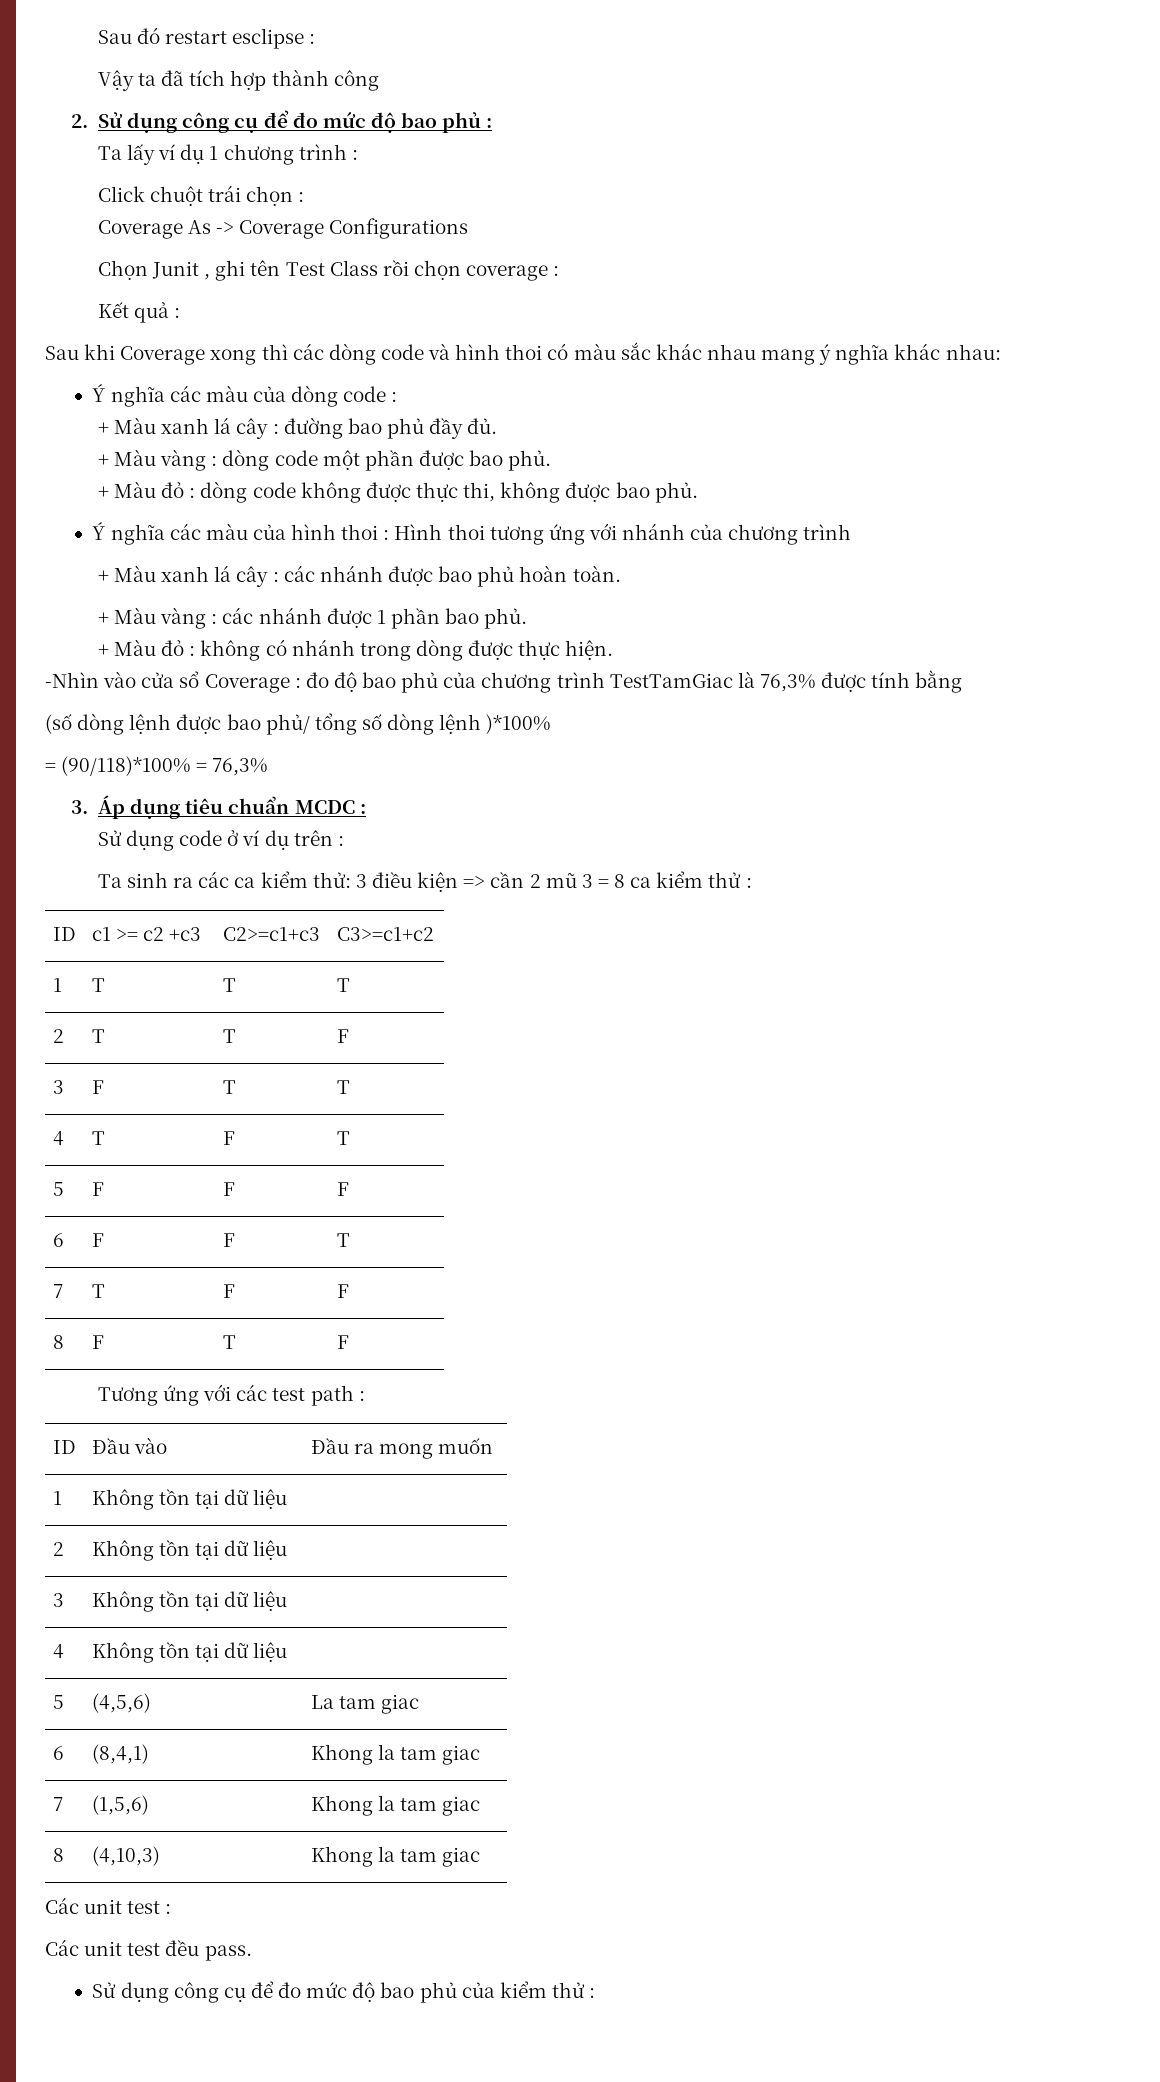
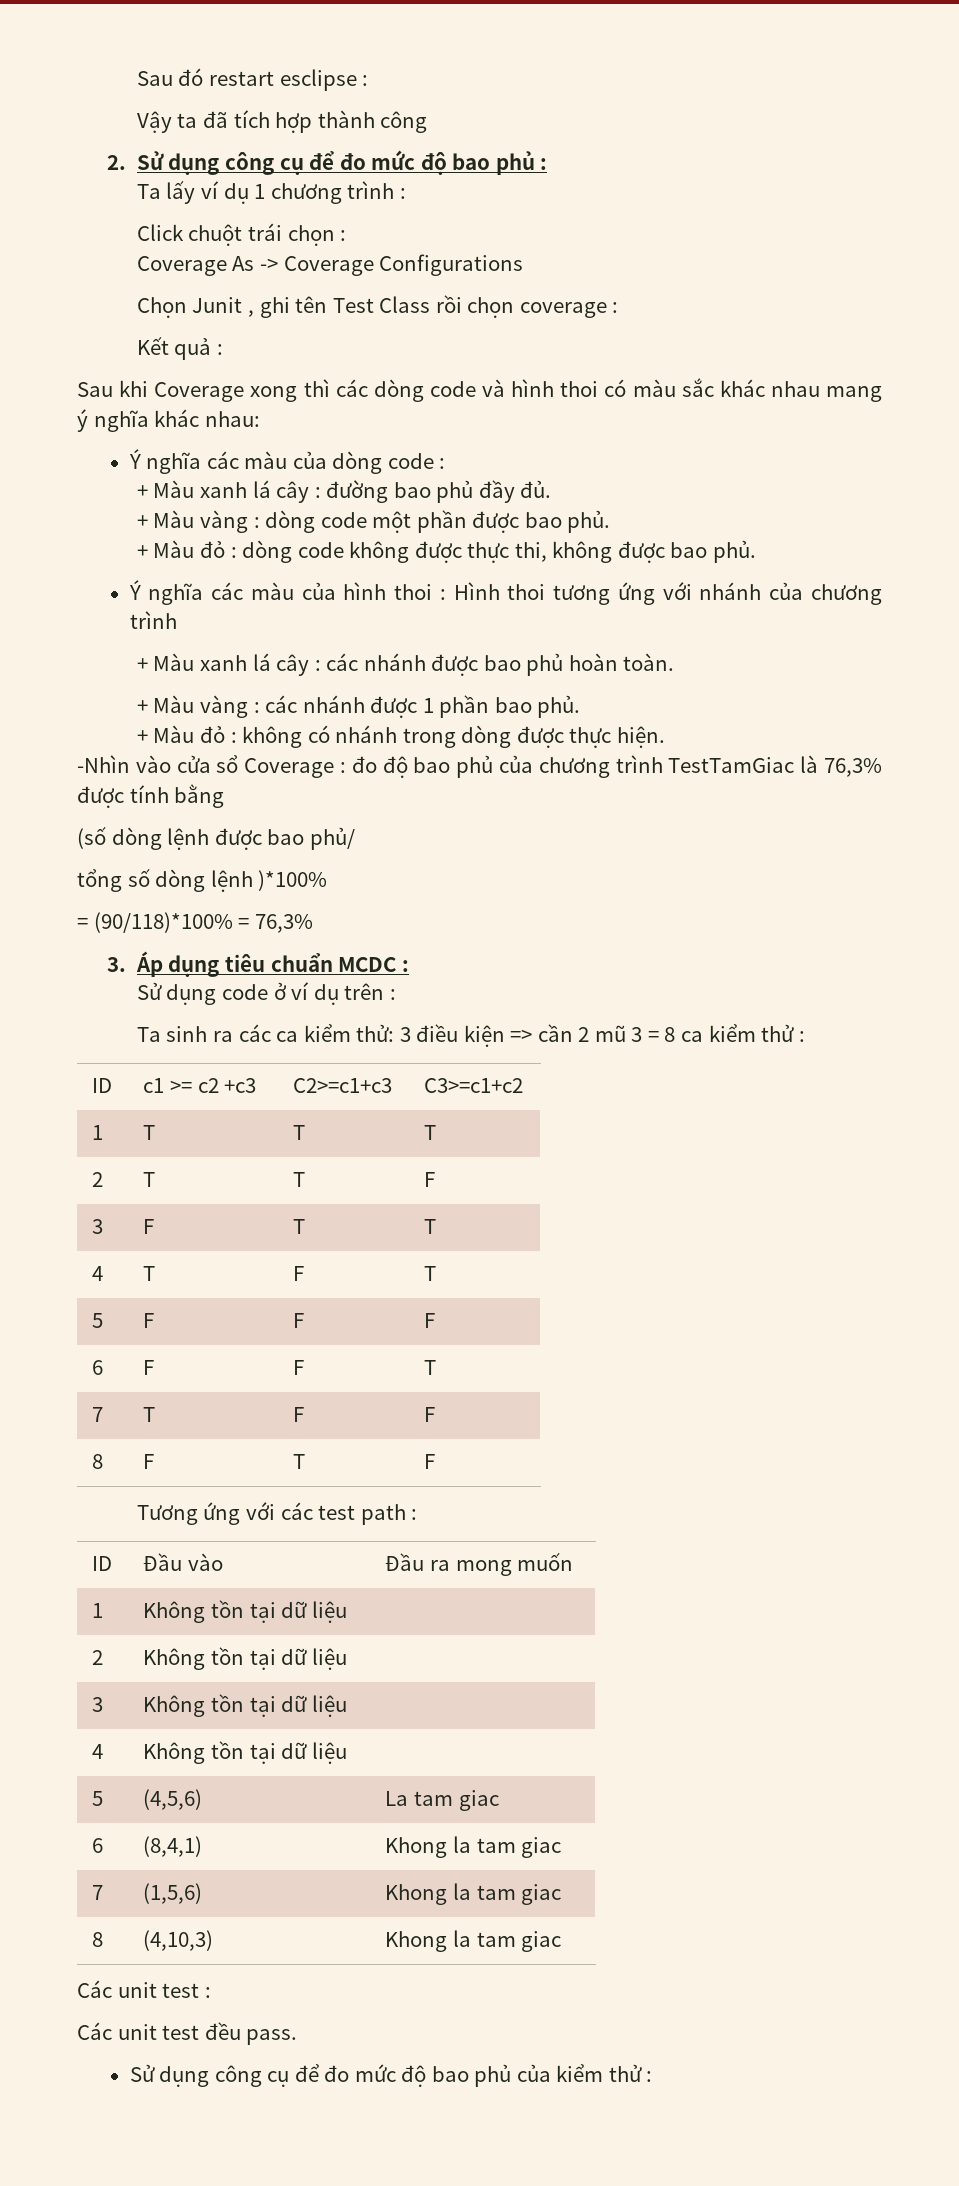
- (số dòng lệnh được bao phủ/ tổng số dòng lệnh )*100%
+ (số dòng lệnh được bao phủ/
+ tổng số dòng lệnh )*100%

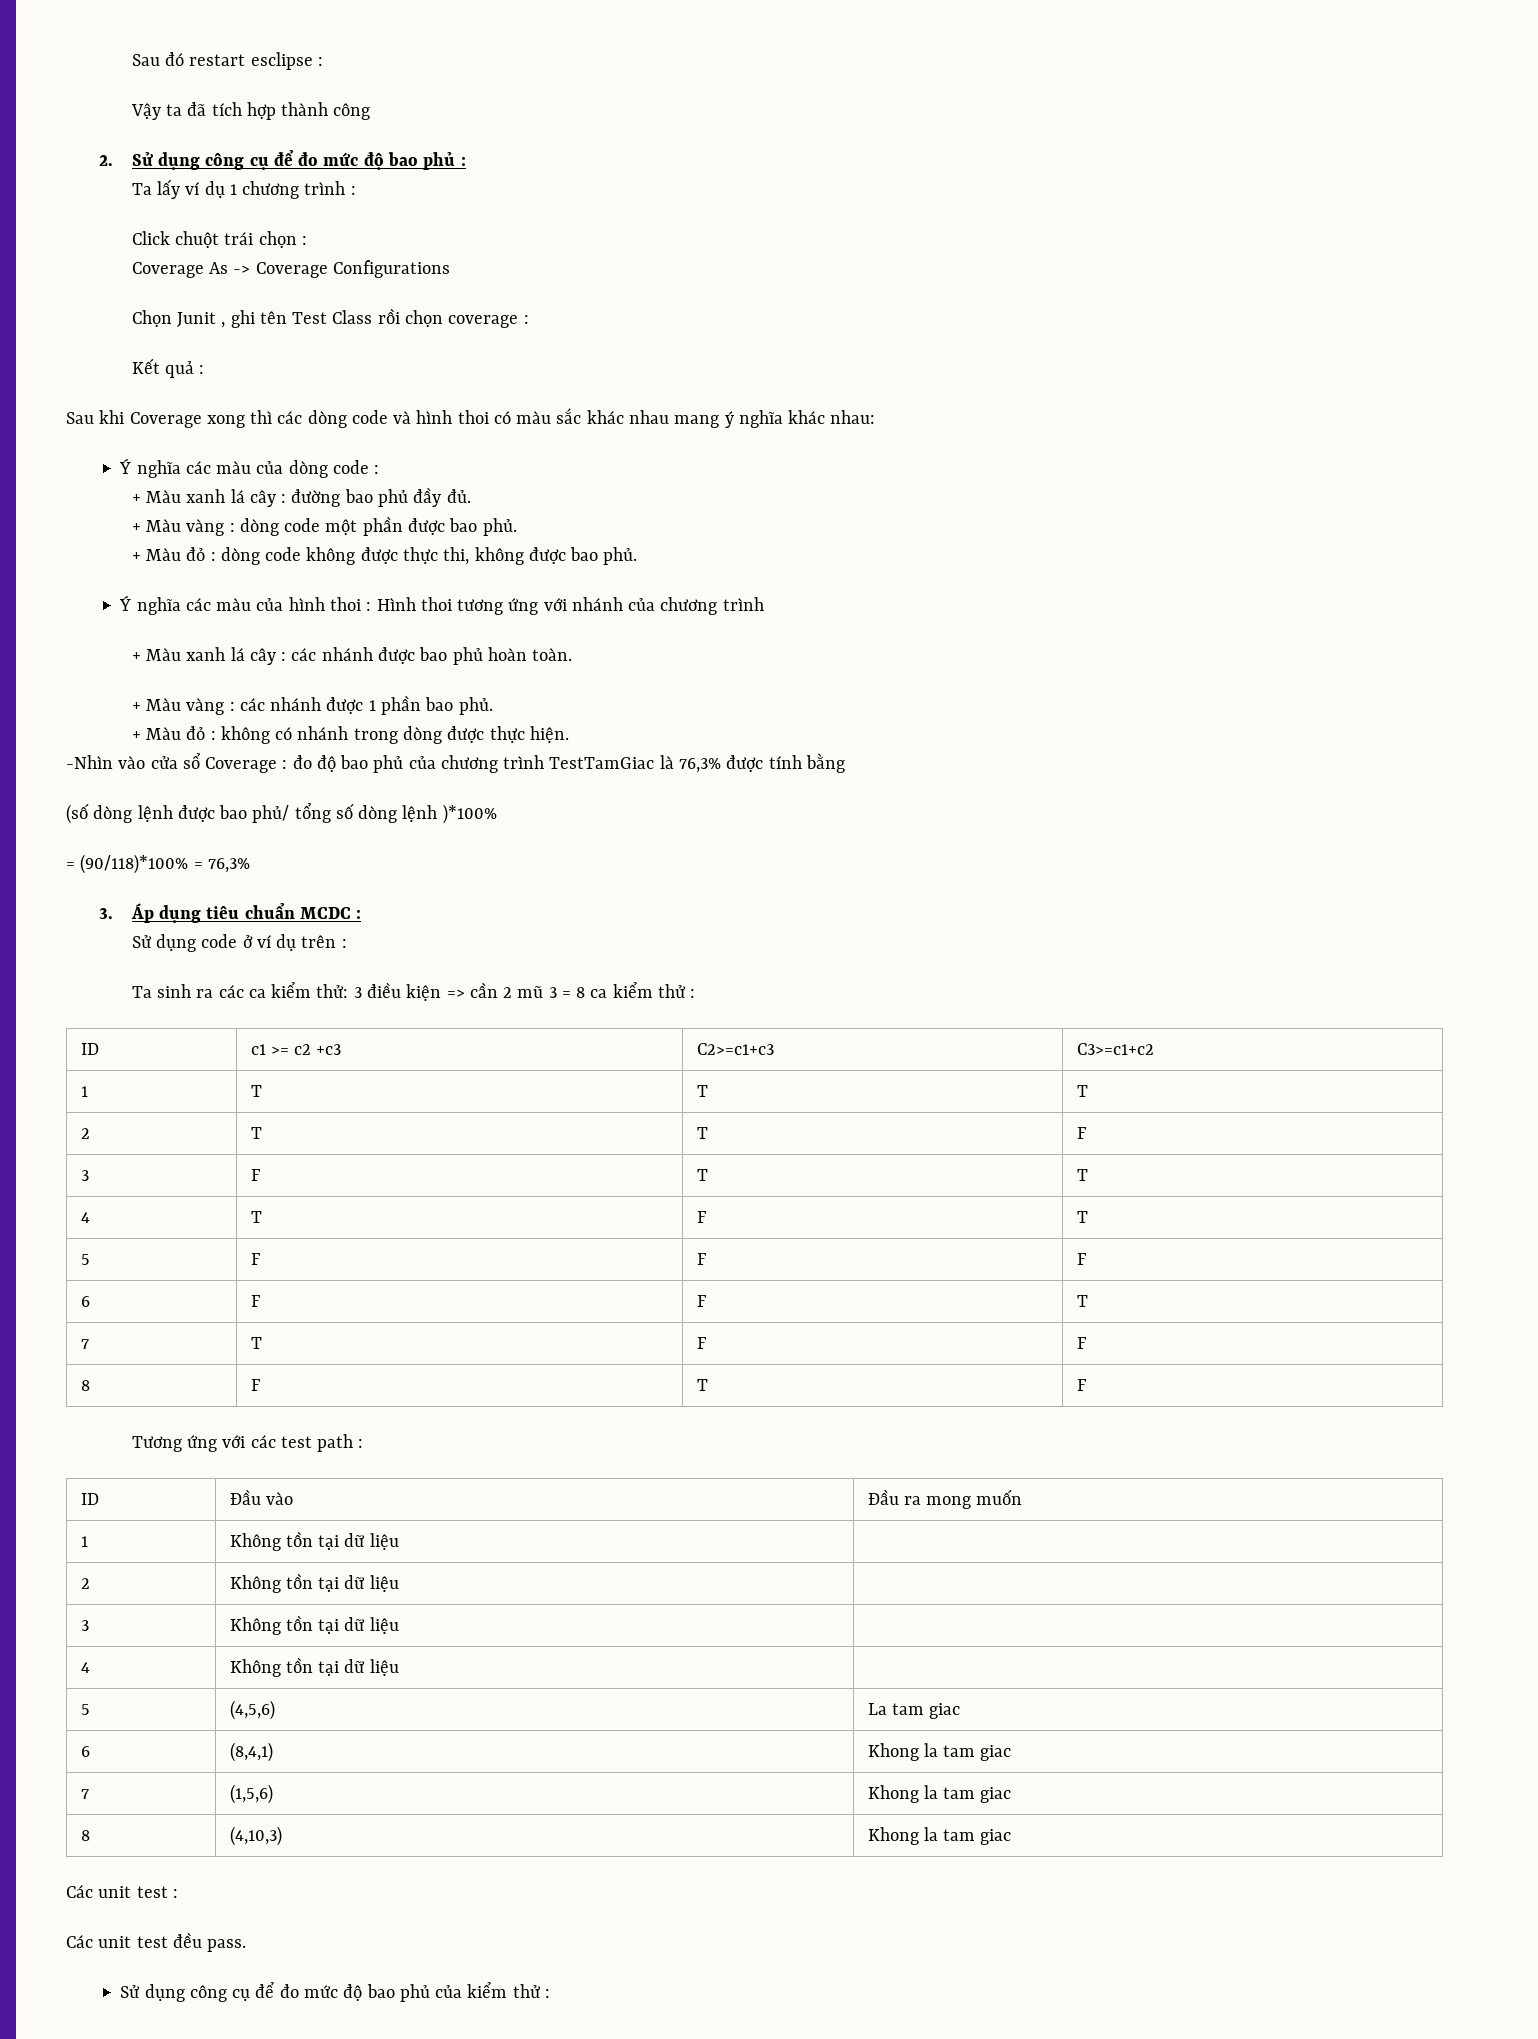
- (số dòng lệnh được bao phủ/
- tổng số dòng lệnh )*100%
+ (số dòng lệnh được bao phủ/ tổng số dòng lệnh )*100%

